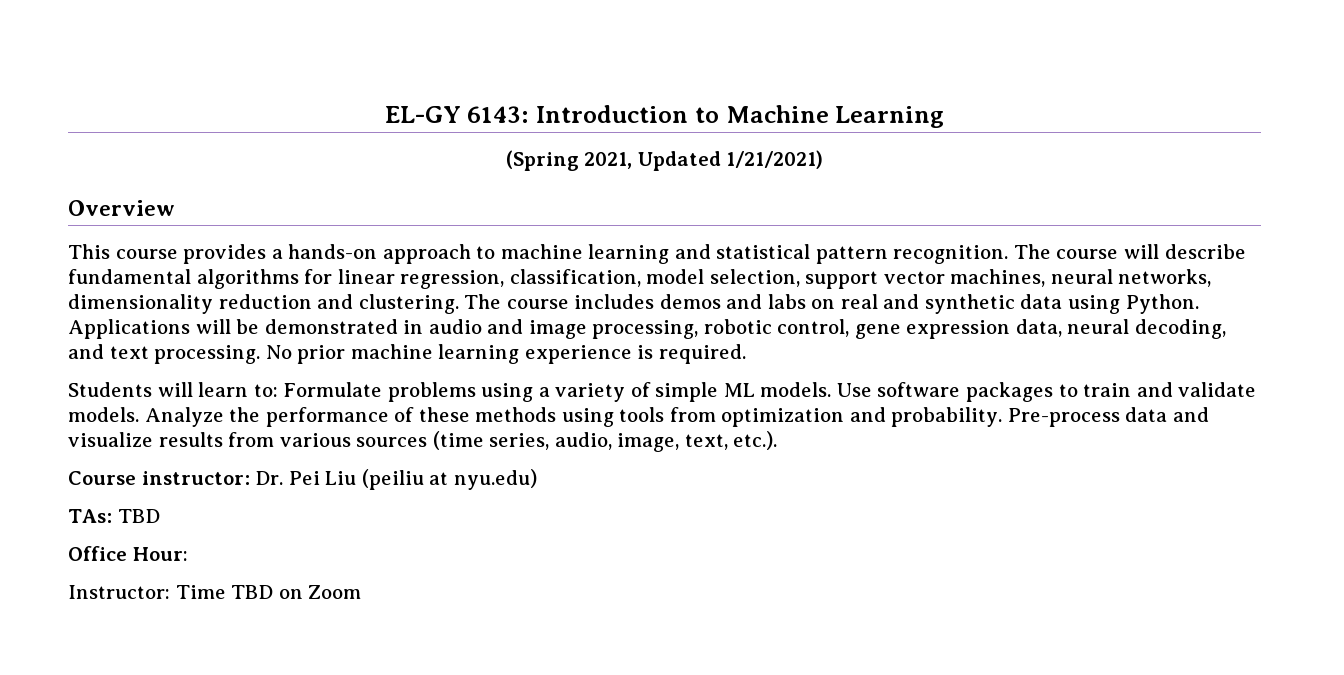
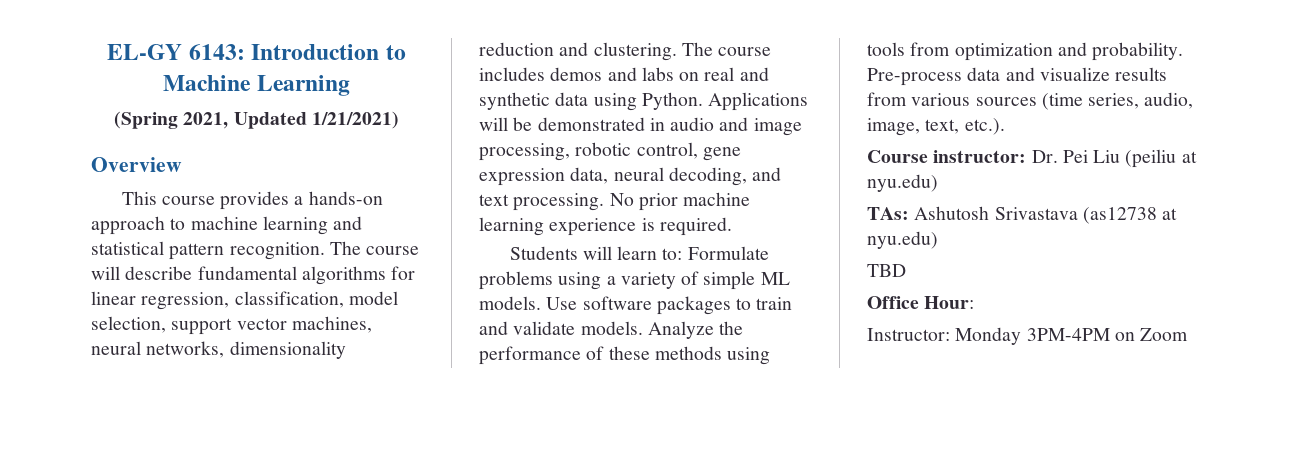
- TAs: TBD
+ TAs: Ashutosh Srivastava (as12738 at nyu.edu)
+ TBD
- Instructor: Time TBD on Zoom
+ Instructor: Monday 3PM-4PM on Zoom

